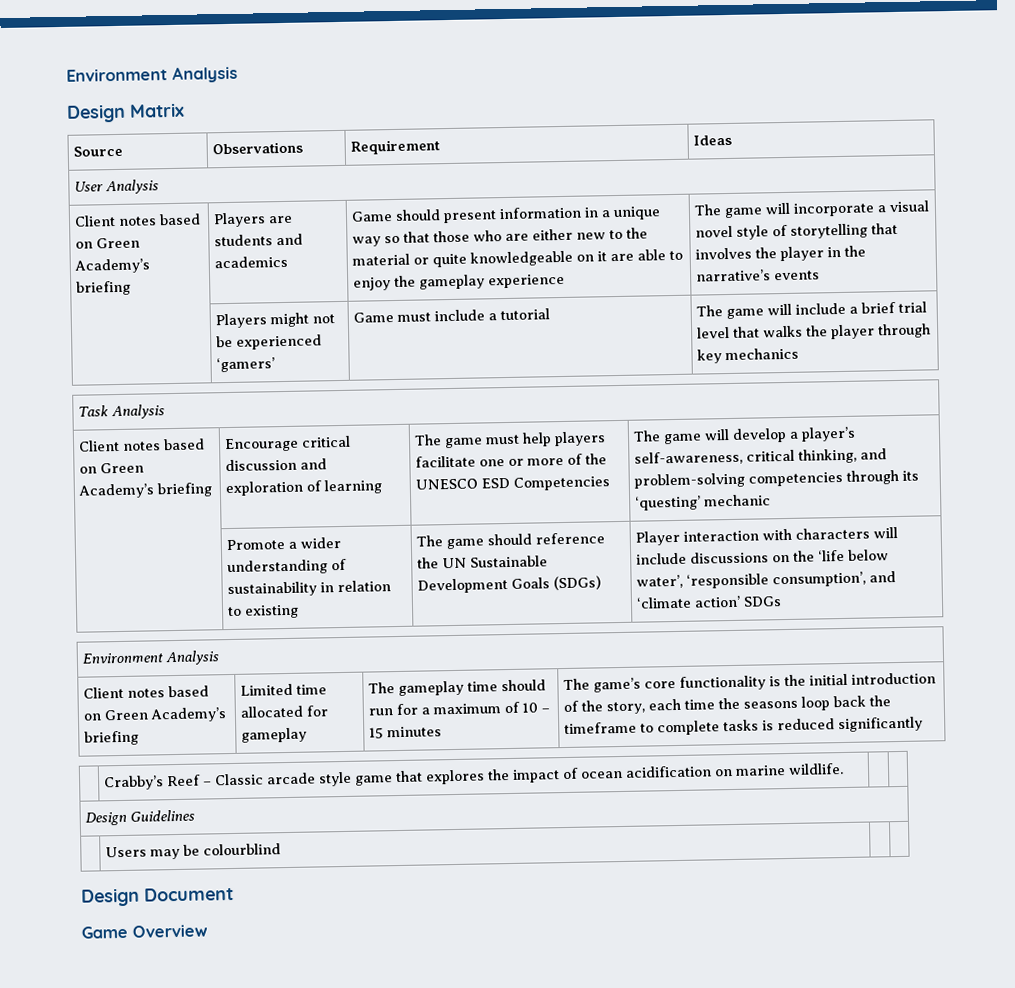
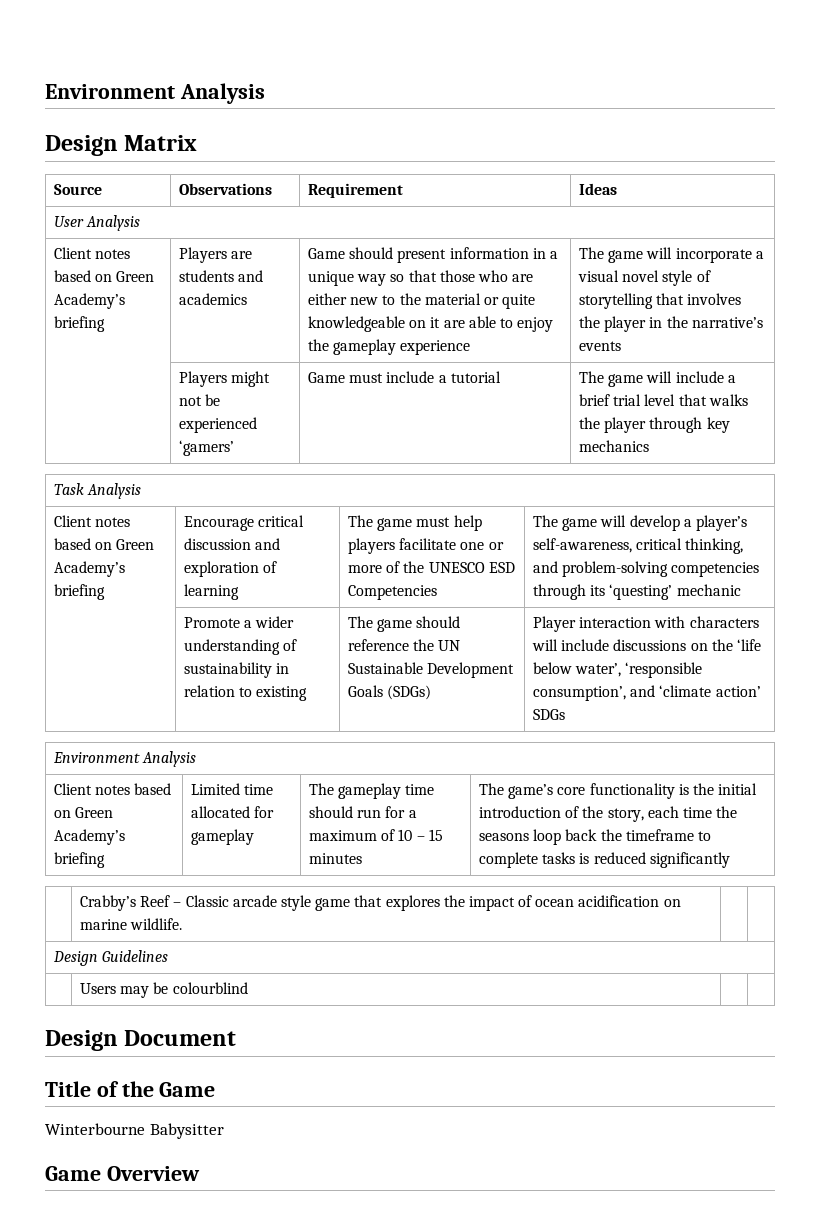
+ Title of the Game
+ Winterbourne Babysitter

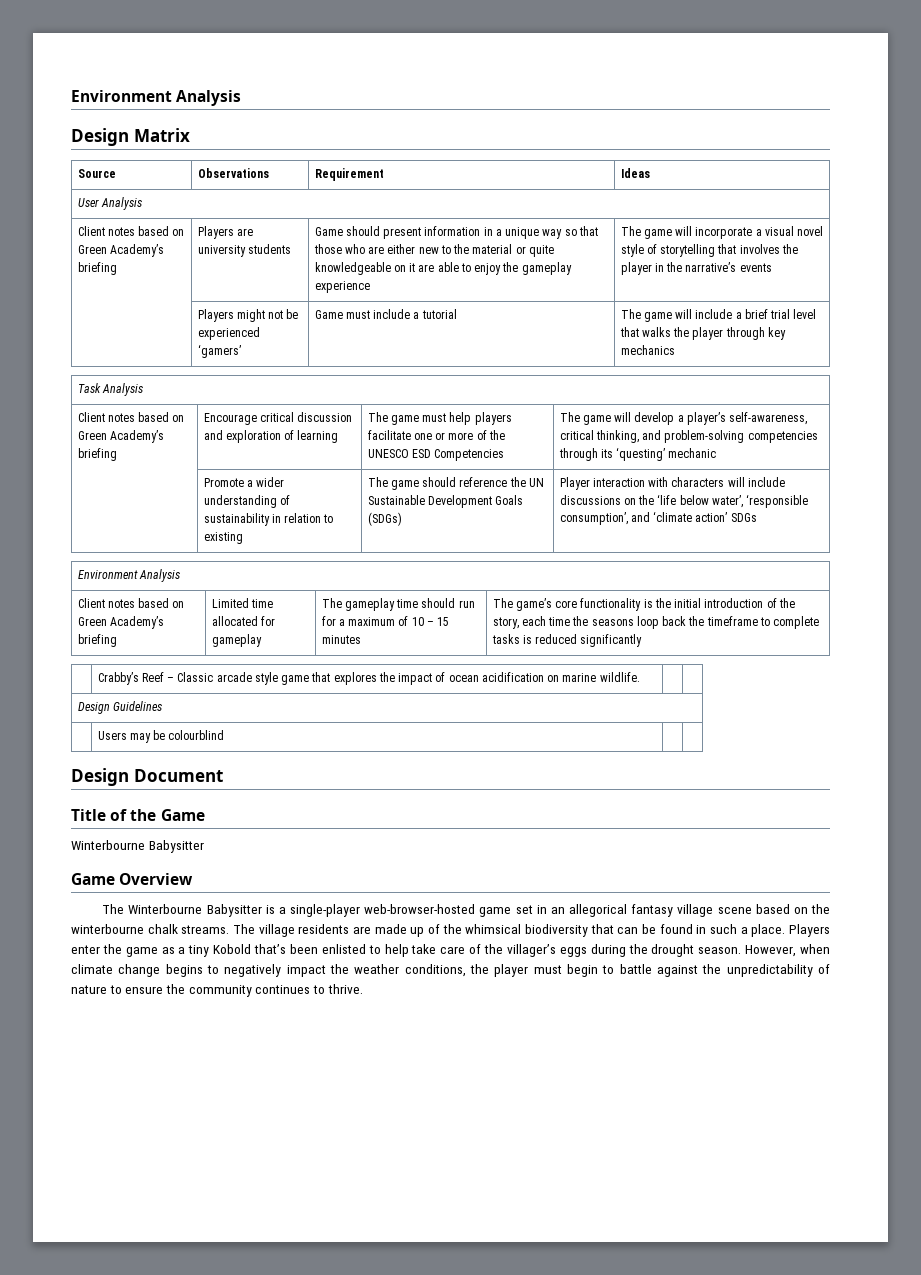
- Players are students and academics
+ Players are university students
+ The Winterbourne Babysitter is a single-player web-browser-hosted game set in an allegorical fantasy village scene based on the winterbourne chalk streams. The village residents are made up of the whimsical biodiversity that can be found in such a place. Players enter the game as a tiny Kobold that’s been enlisted to help take care of the villager’s eggs during the drought season. However, when climate change begins to negatively impact the weather conditions, the player must begin to battle against the unpredictability of nature to ensure the community continues to thrive.

